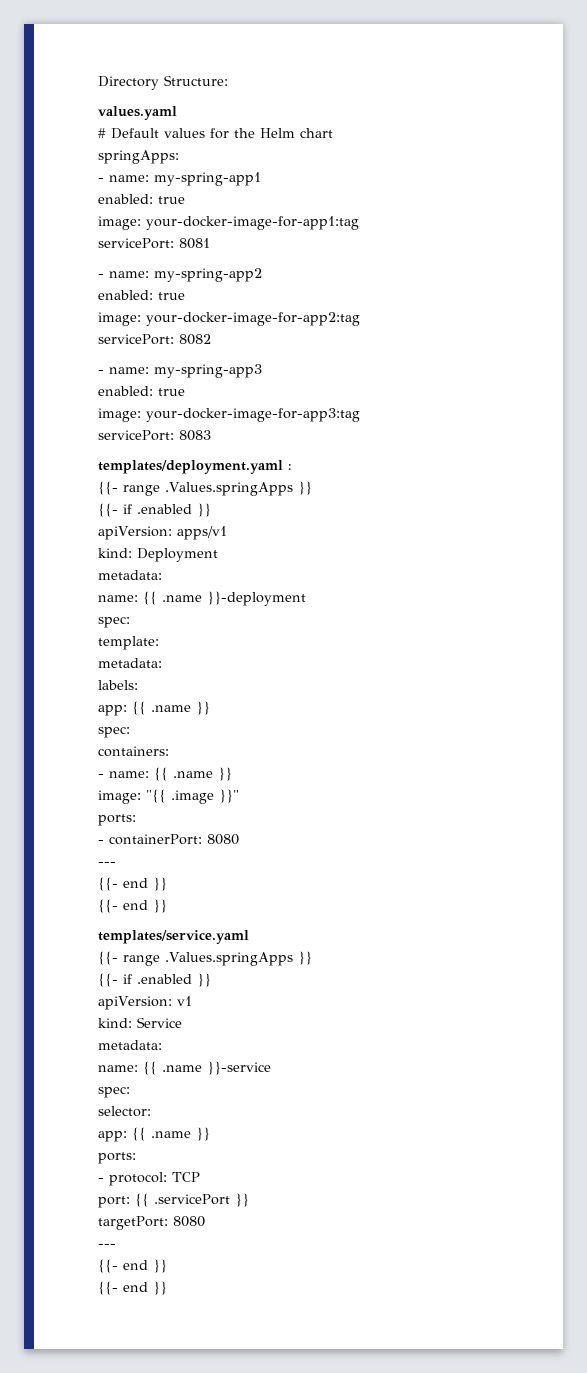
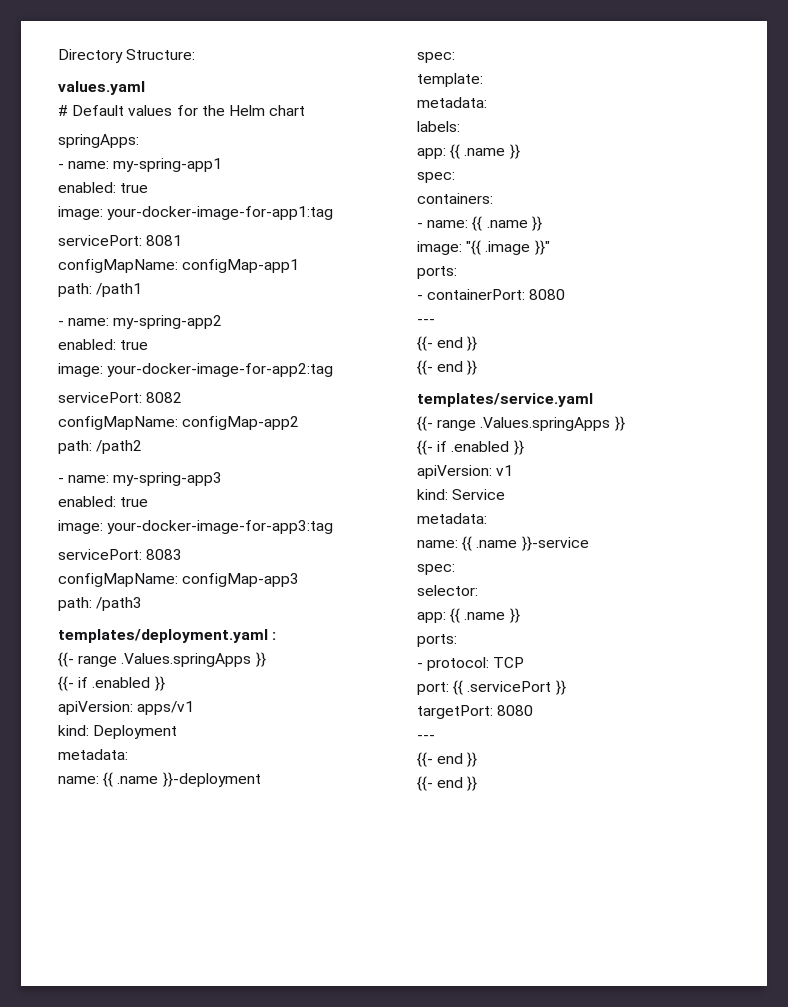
+ configMapName: configMap-app1
+ path: /path1
+ configMapName: configMap-app2
+ path: /path2
+ configMapName: configMap-app3
+ path: /path3

